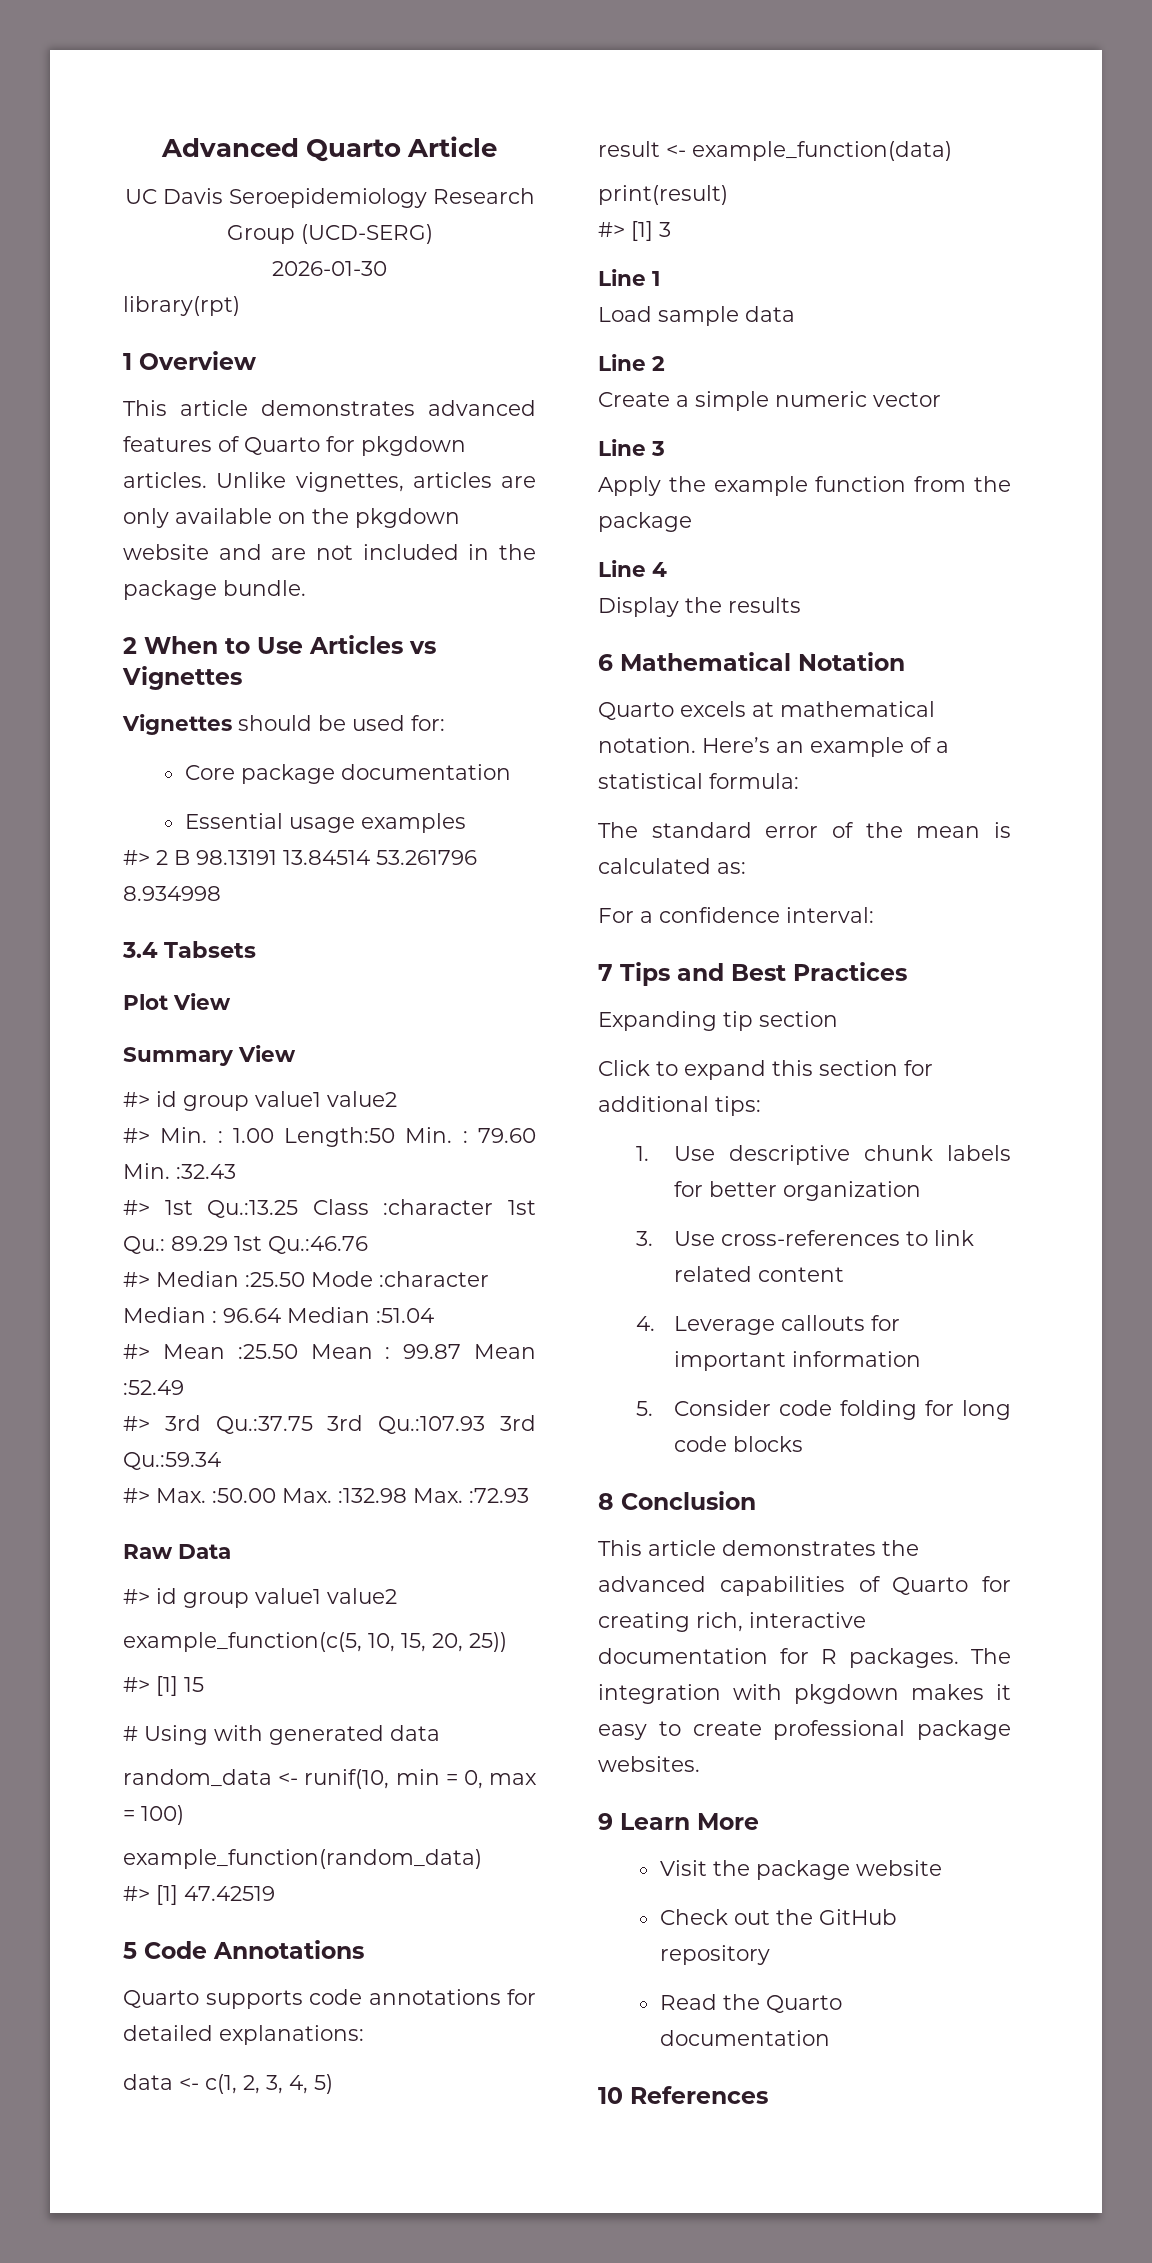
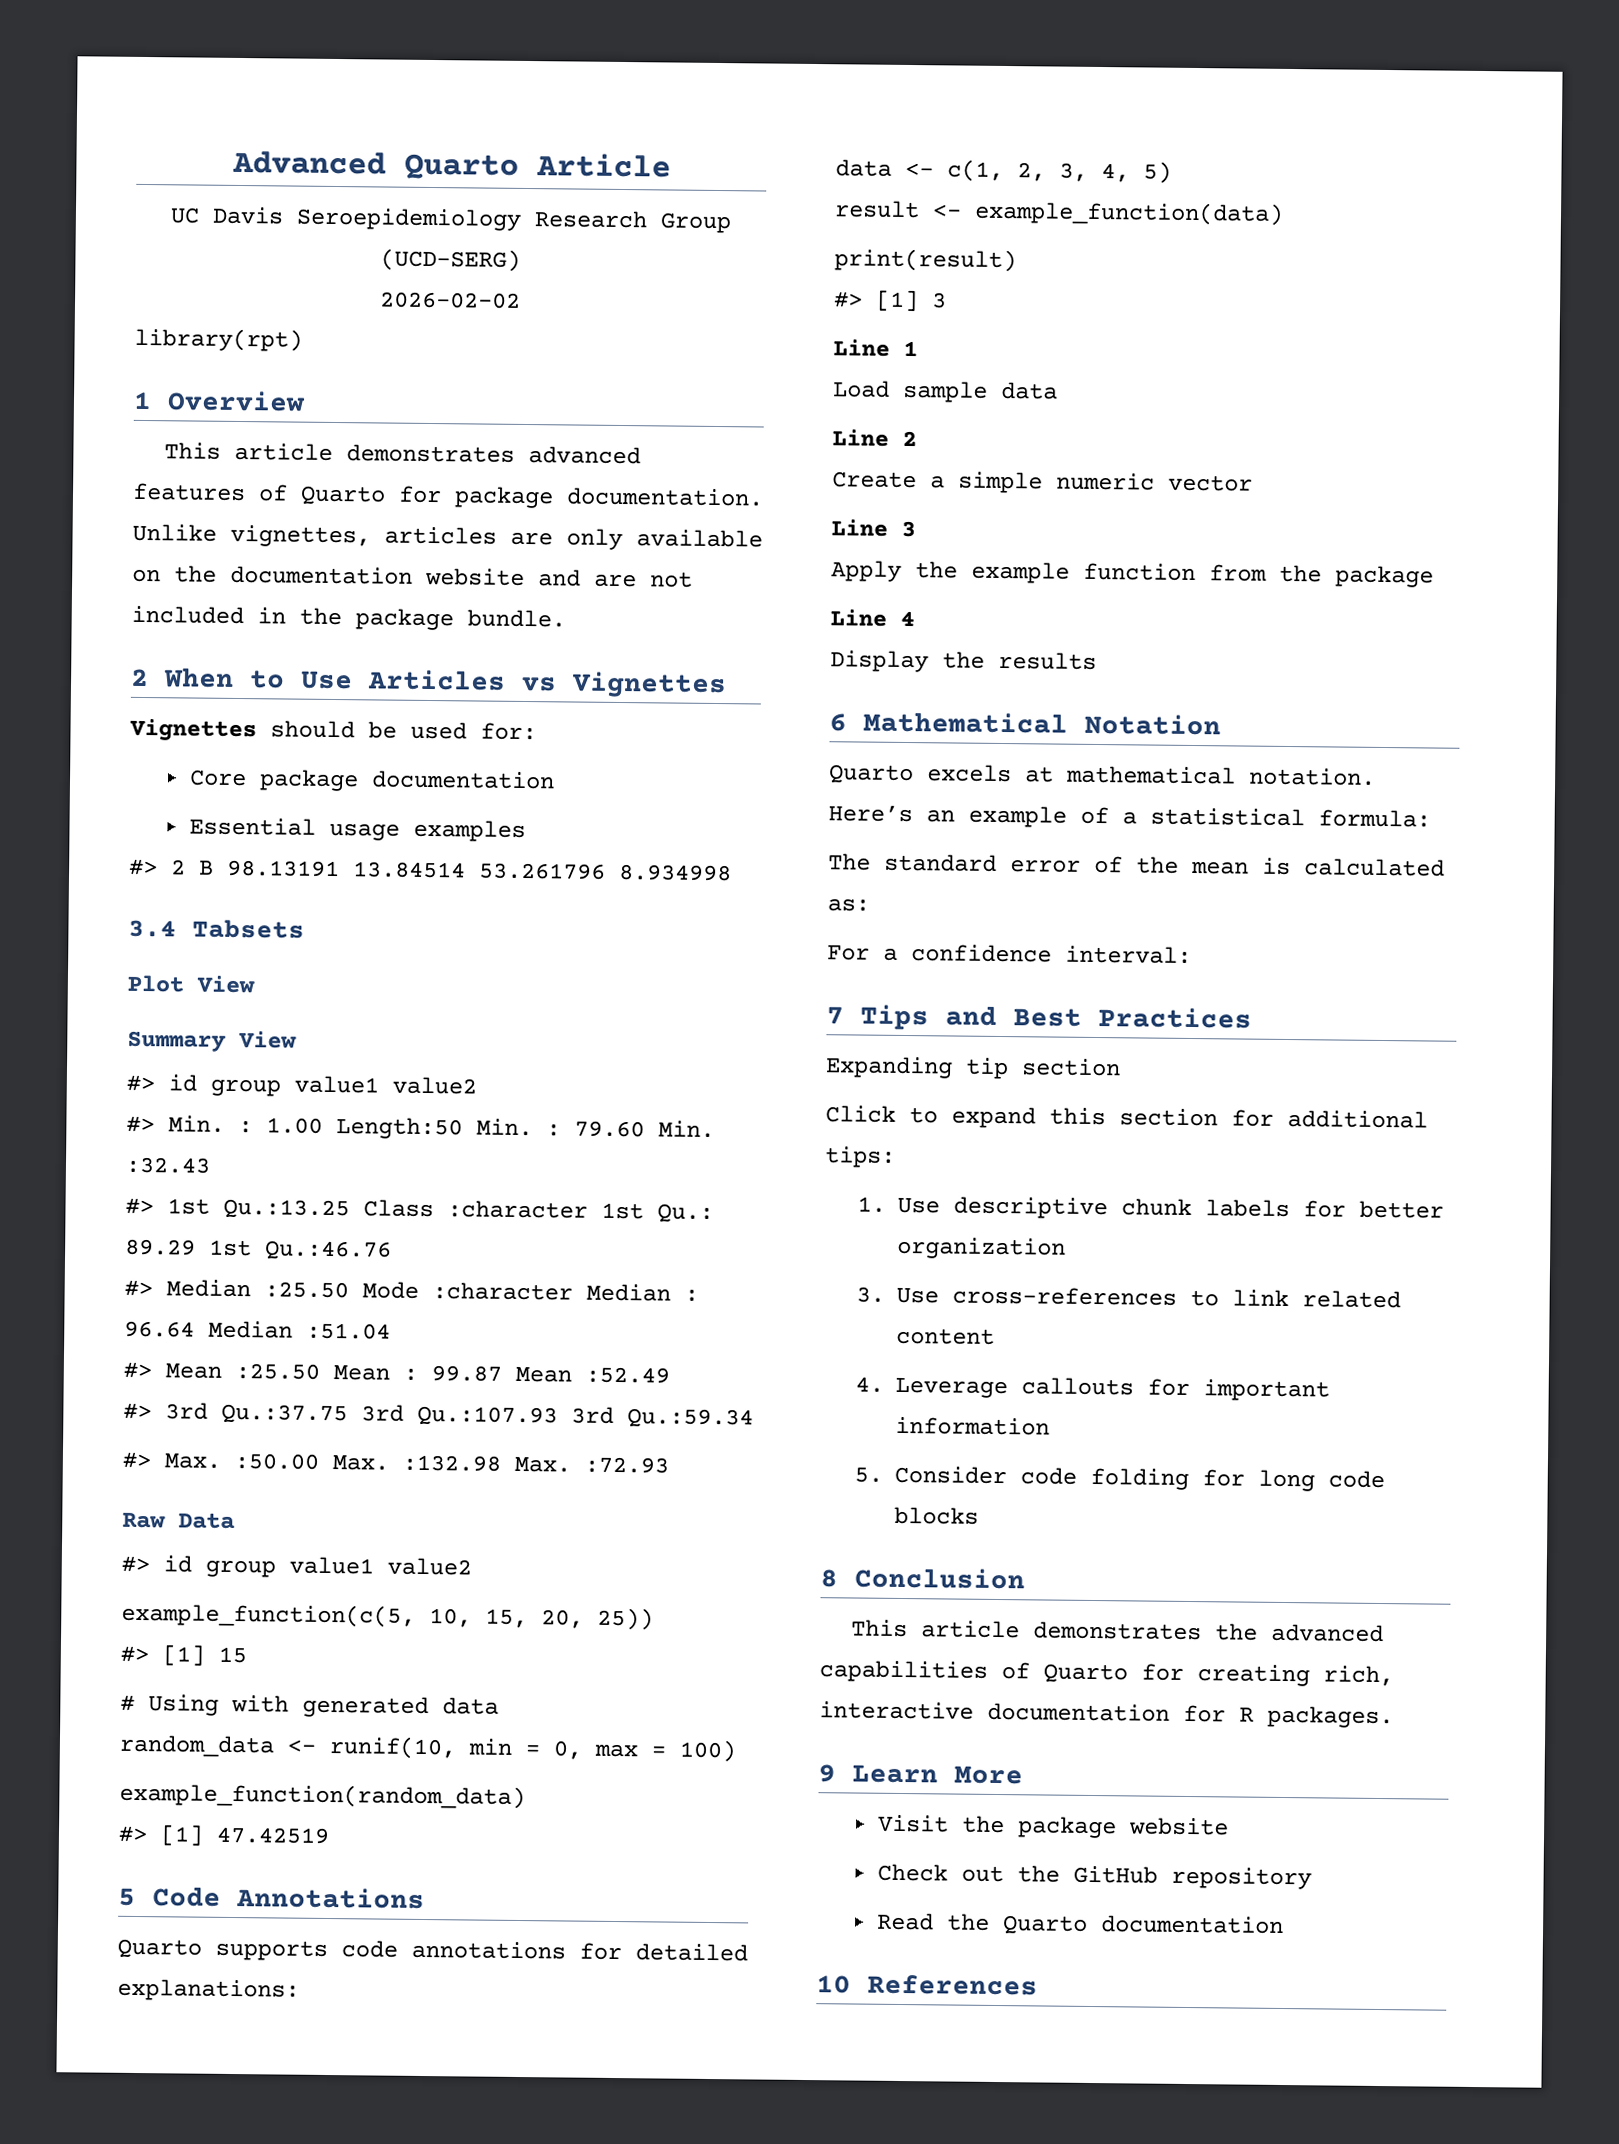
- 2026-01-30
+ 2026-02-02
- This article demonstrates advanced features of Quarto for pkgdown articles.
+ This article demonstrates advanced features of Quarto for package documentation.
- Unlike vignettes, articles are only available on the pkgdown website and are not included in the package bundle.
+ Unlike vignettes, articles are only available on the documentation website and are not included in the package bundle.
- The integration with pkgdown makes it easy to create professional package websites.

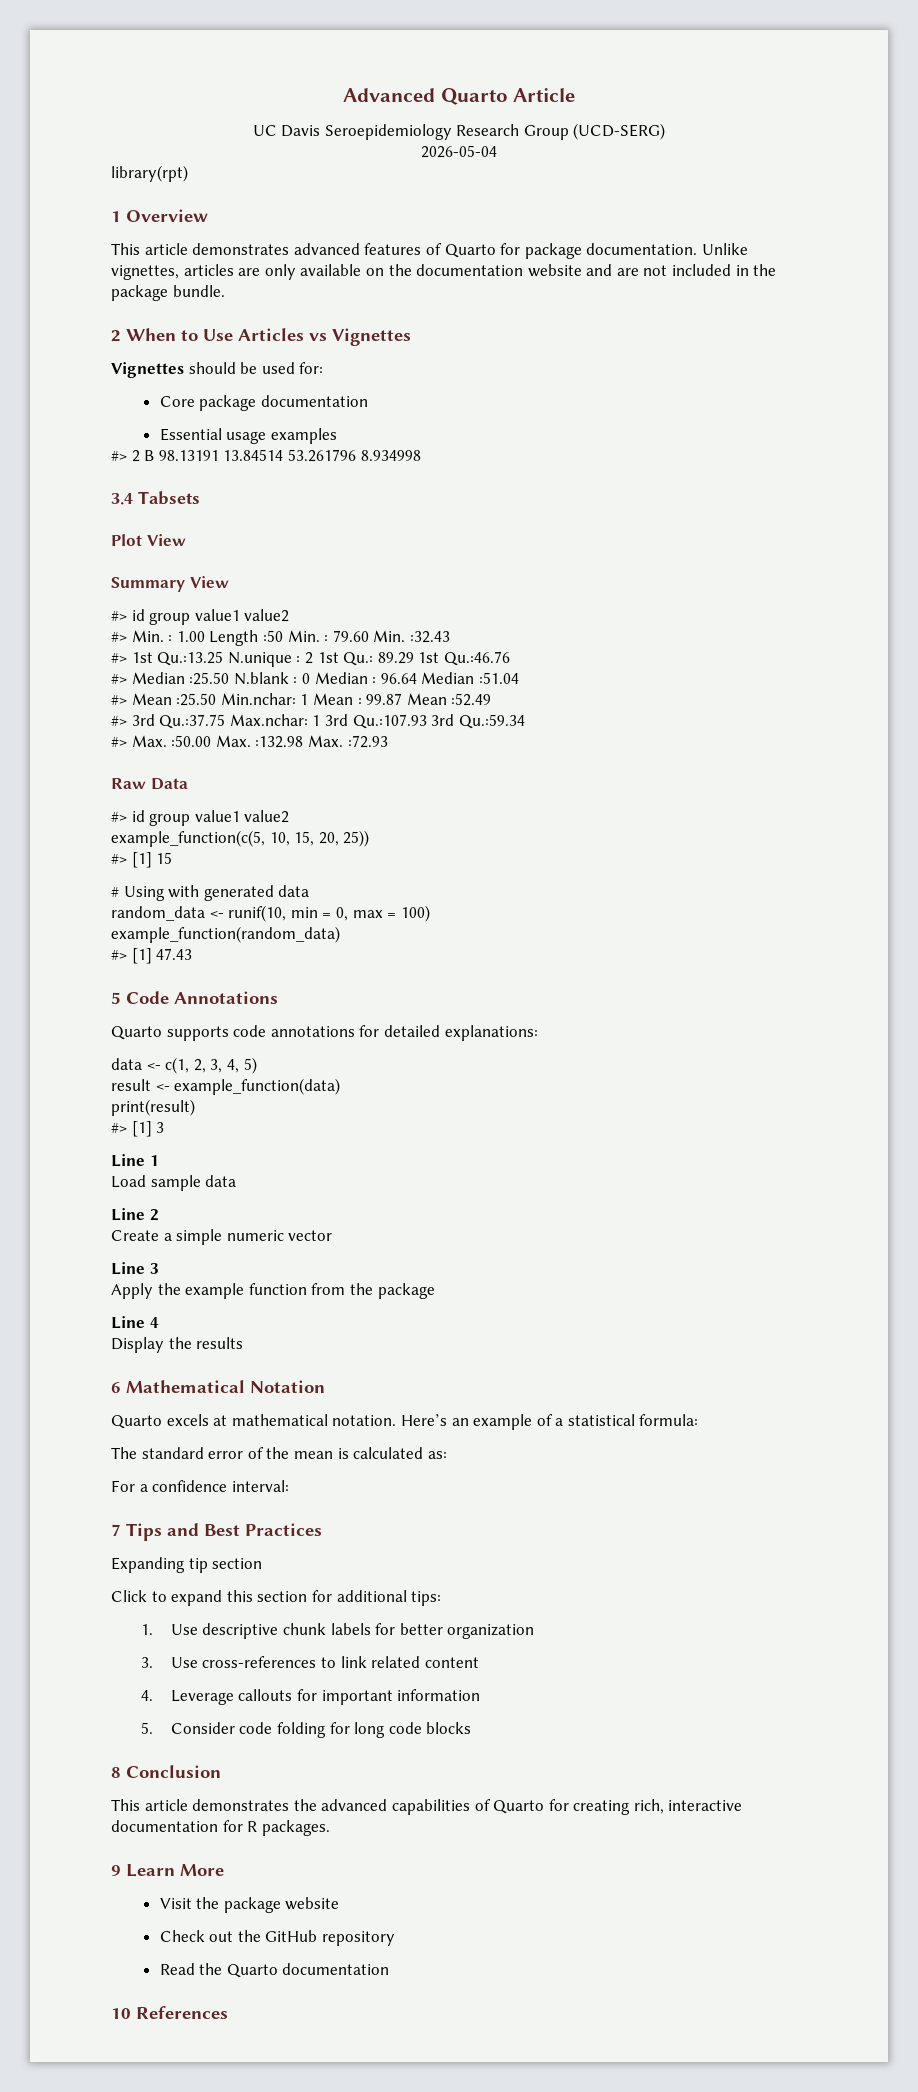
- 2026-02-02
+ 2026-05-04
- #> Min. : 1.00 Length:50 Min. : 79.60 Min. :32.43
+ #> Min. : 1.00 Length :50 Min. : 79.60 Min. :32.43
- #> 1st Qu.:13.25 Class :character 1st Qu.: 89.29 1st Qu.:46.76
+ #> 1st Qu.:13.25 N.unique : 2 1st Qu.: 89.29 1st Qu.:46.76
- #> Median :25.50 Mode :character Median : 96.64 Median :51.04
+ #> Median :25.50 N.blank : 0 Median : 96.64 Median :51.04
- #> Mean :25.50 Mean : 99.87 Mean :52.49
+ #> Mean :25.50 Min.nchar: 1 Mean : 99.87 Mean :52.49
- #> 3rd Qu.:37.75 3rd Qu.:107.93 3rd Qu.:59.34
+ #> 3rd Qu.:37.75 Max.nchar: 1 3rd Qu.:107.93 3rd Qu.:59.34
- #> [1] 47.42519
+ #> [1] 47.43

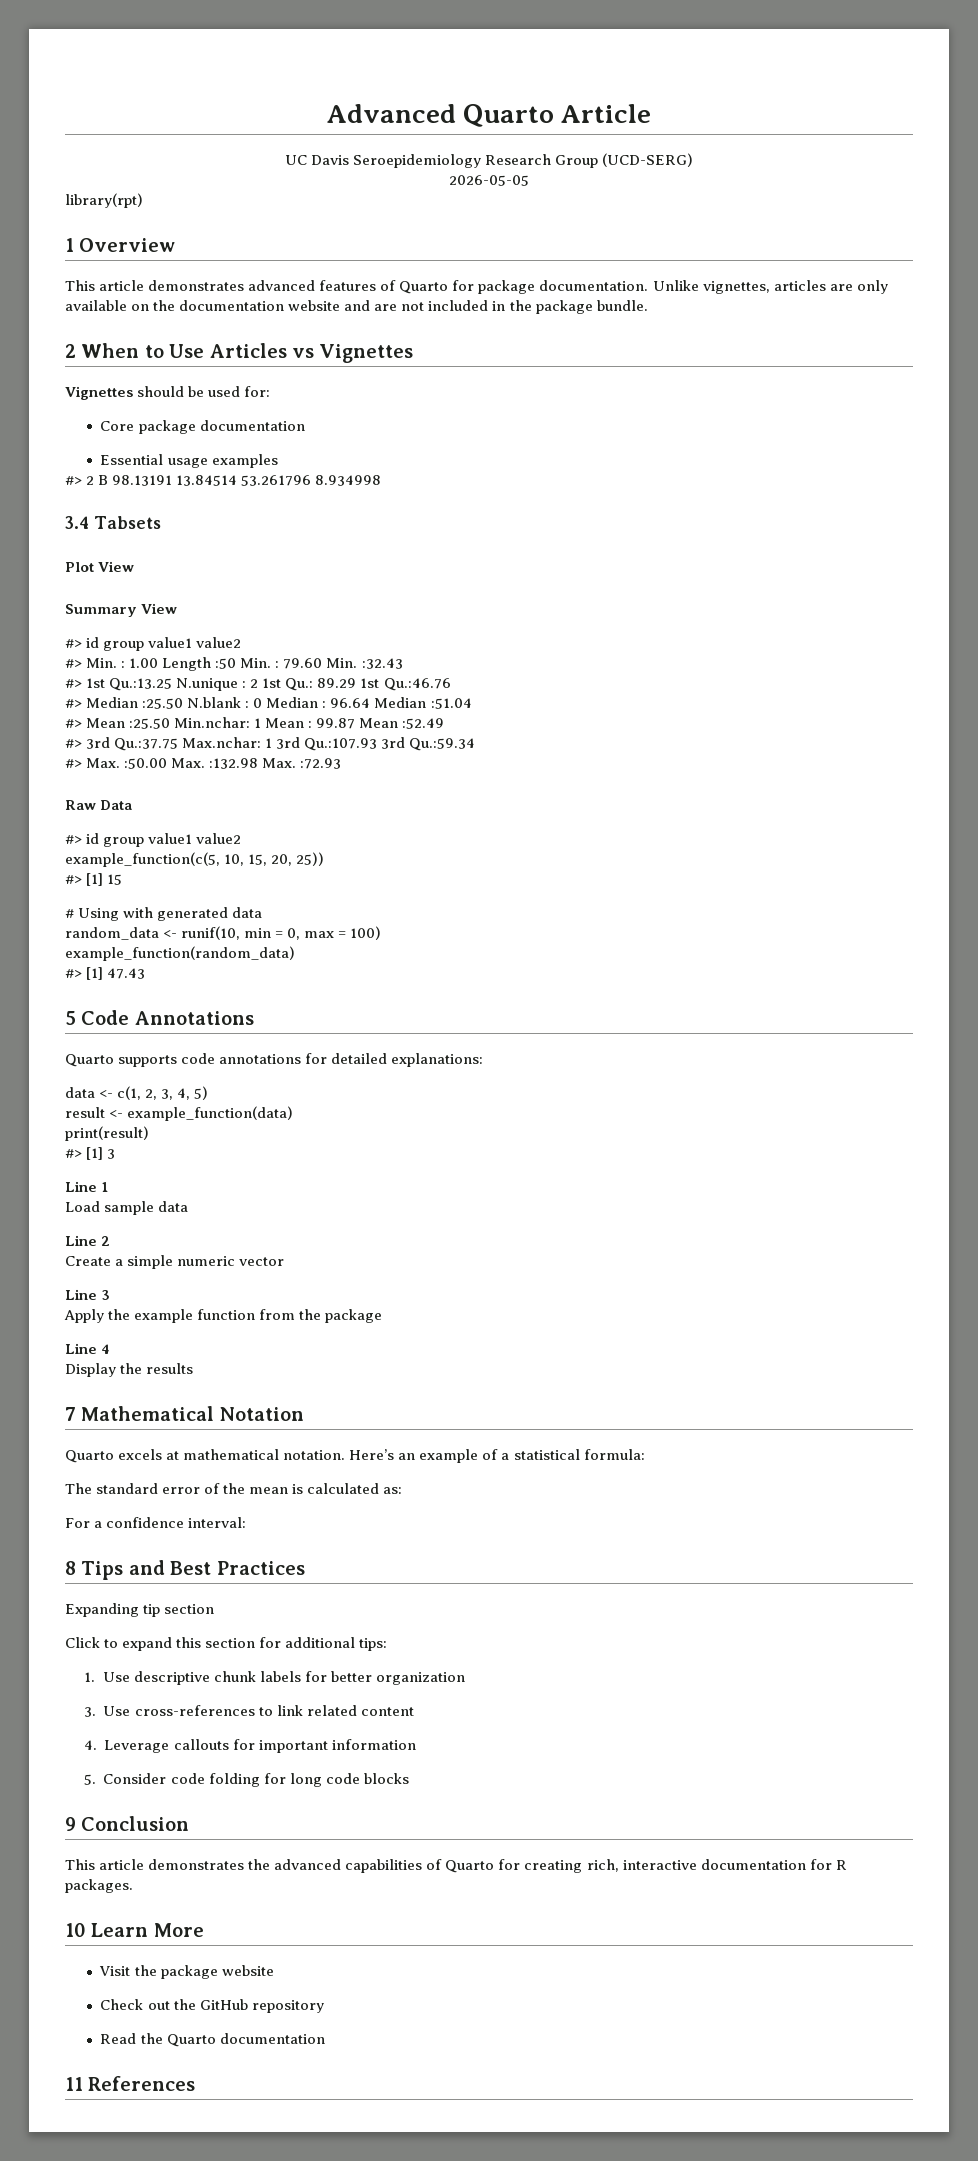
- 2026-05-04
+ 2026-05-05
- 6 Mathematical Notation
+ 7 Mathematical Notation
- 7 Tips and Best Practices
+ 8 Tips and Best Practices
- 8 Conclusion
+ 9 Conclusion
- 9 Learn More
+ 10 Learn More
- 10 References
+ 11 References

